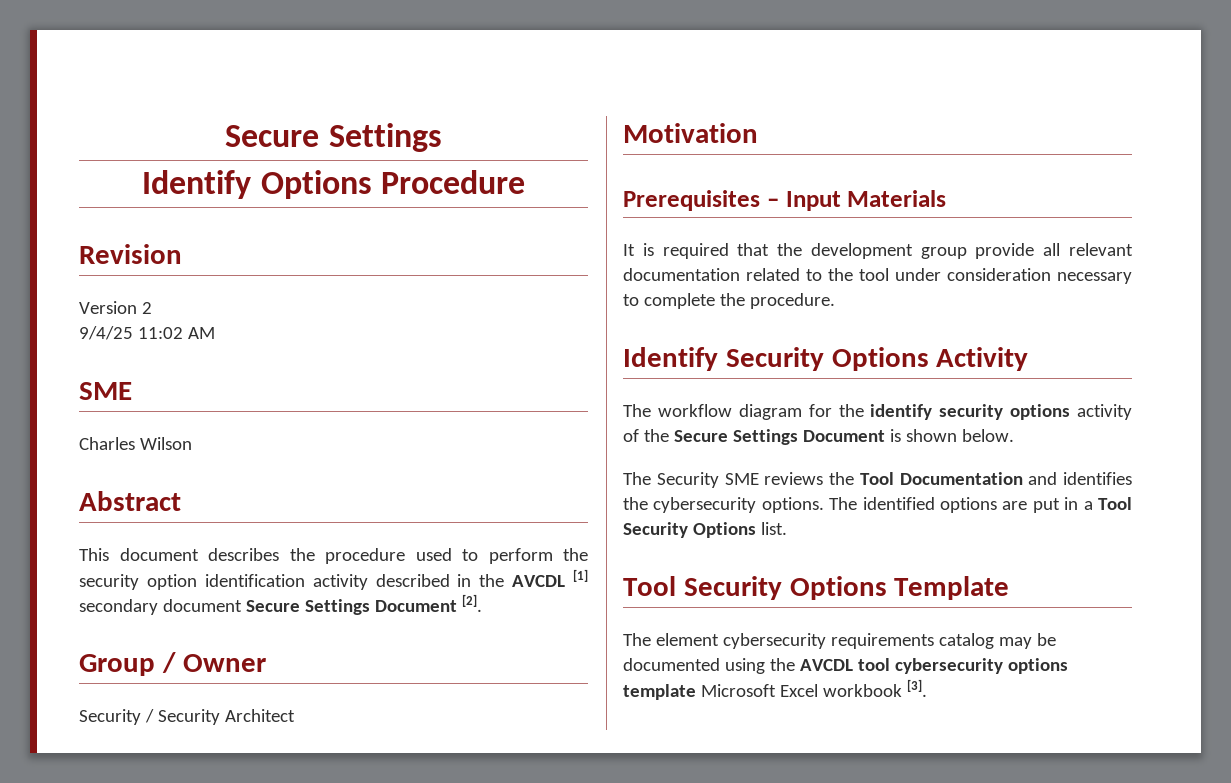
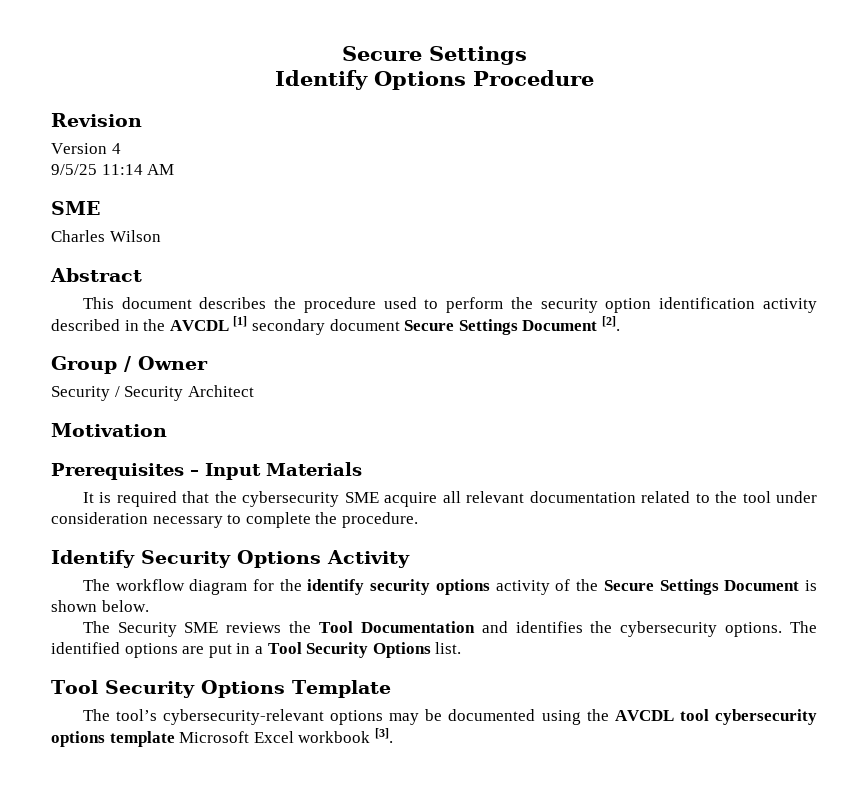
- Version 2
- 9/4/25 11:02 AM
+ Version 4
+ 9/5/25 11:14 AM
- It is required that the development group provide all relevant documentation related to the tool under consideration necessary to complete the procedure.
+ It is required that the cybersecurity SME acquire all relevant documentation related to the tool under consideration necessary to complete the procedure.
- The element cybersecurity requirements catalog may be documented using the AVCDL tool cybersecurity options template Microsoft Excel workbook [3].
+ The tool’s cybersecurity-relevant options may be documented using the AVCDL tool cybersecurity options template Microsoft Excel workbook [3].

